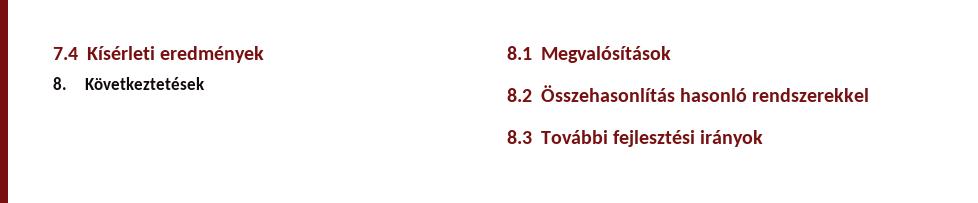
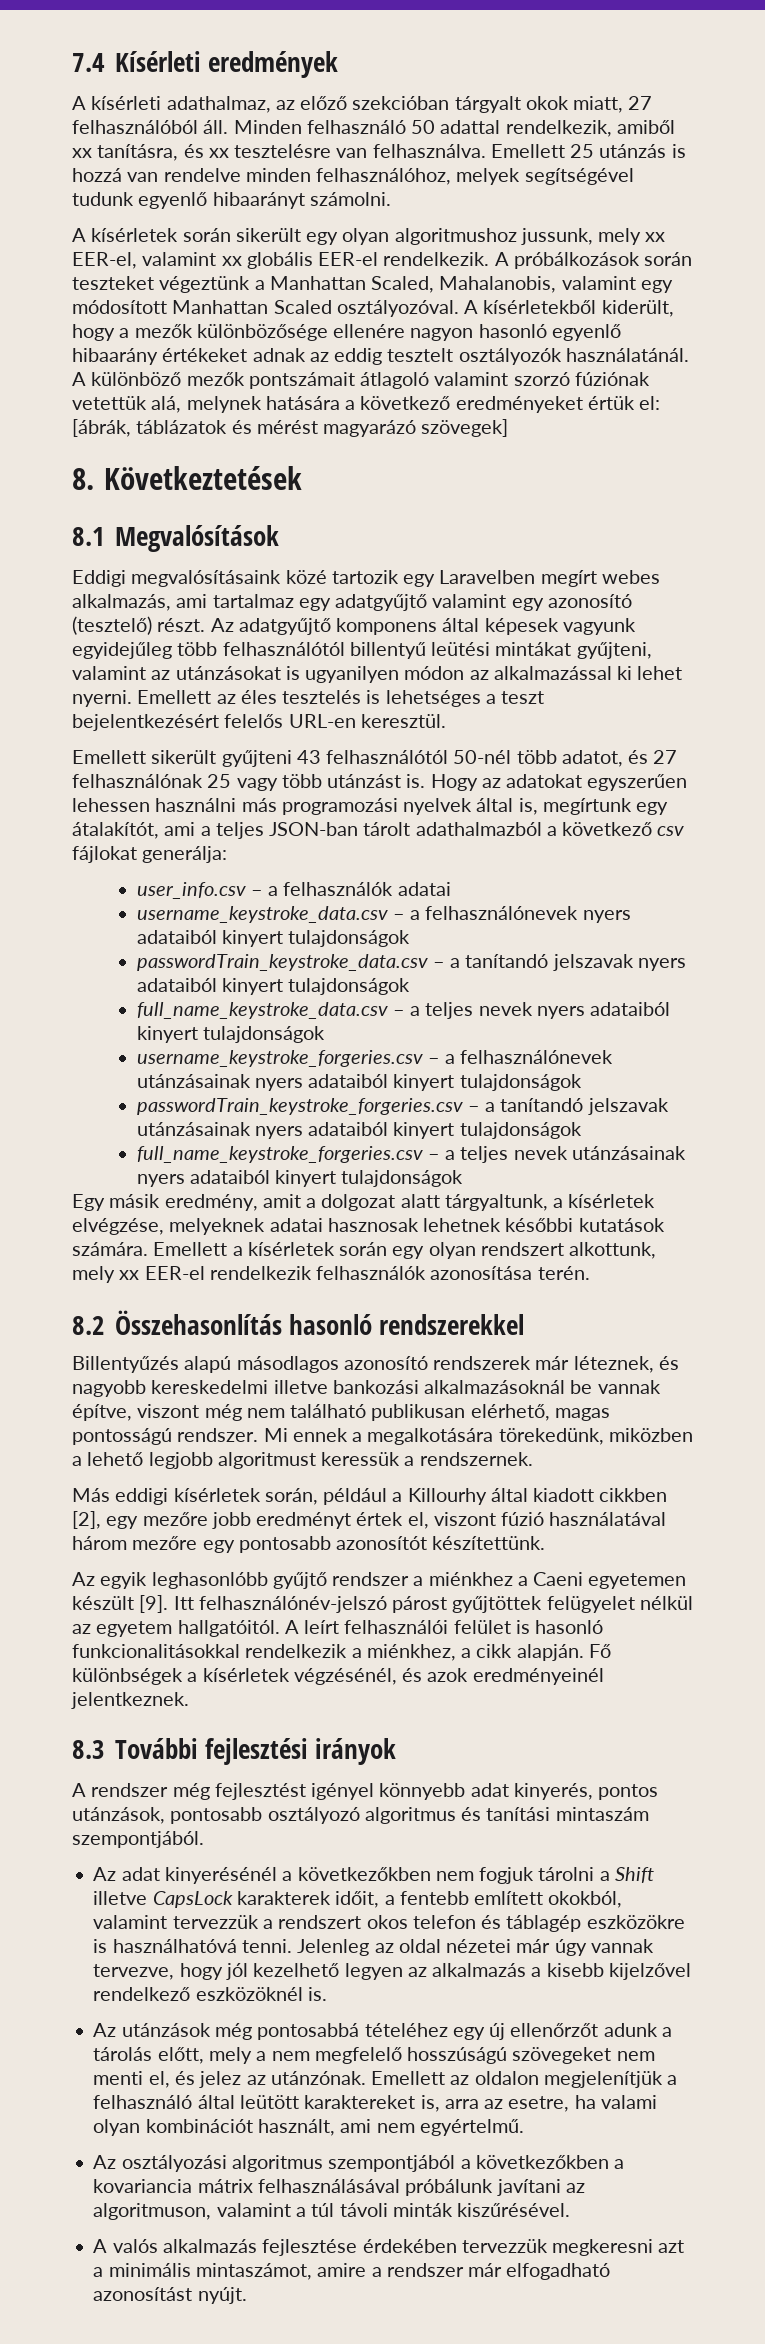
+ A kísérleti adathalmaz, az előző szekcióban tárgyalt okok miatt, 27 felhasználóból áll. Minden felhasználó 50 adattal rendelkezik, amiből xx tanításra, és xx tesztelésre van felhasználva. Emellett 25 utánzás is hozzá van rendelve minden felhasználóhoz, melyek segítségével tudunk egyenlő hibaarányt számolni.
+ A kísérletek során sikerült egy olyan algoritmushoz jussunk, mely xx EER-el, valamint xx globális EER-el rendelkezik. A próbálkozások során teszteket végeztünk a Manhattan Scaled, Mahalanobis, valamint egy módosított Manhattan Scaled osztályozóval. A kísérletekből kiderült, hogy a mezők különbözősége ellenére nagyon hasonló egyenlő hibaarány értékeket adnak az eddig tesztelt osztályozók használatánál. A különböző mezők pontszámait átlagoló valamint szorzó fúziónak vetettük alá, melynek hatására a következő eredményeket értük el: [ábrák, táblázatok és mérést magyarázó szövegek]
  8. Következtetések
  8.1 Megvalósítások
+ Eddigi megvalósításaink közé tartozik egy Laravelben megírt webes alkalmazás, ami tartalmaz egy adatgyűjtő valamint egy azonosító (tesztelő) részt. Az adatgyűjtő komponens által képesek vagyunk egyidejűleg több felhasználótól billentyű leütési mintákat gyűjteni, valamint az utánzásokat is ugyanilyen módon az alkalmazással ki lehet nyerni. Emellett az éles tesztelés is lehetséges a teszt bejelentkezésért felelős URL-en keresztül.
+ Emellett sikerült gyűjteni 43 felhasználótól 50-nél több adatot, és 27 felhasználónak 25 vagy több utánzást is. Hogy az adatokat egyszerűen lehessen használni más programozási nyelvek által is, megírtunk egy átalakítót, ami a teljes JSON-ban tárolt adathalmazból a következő csv fájlokat generálja:
+ user_info.csv – a felhasználók adatai
+ username_keystroke_data.csv – a felhasználónevek nyers adataiból kinyert tulajdonságok
+ passwordTrain_keystroke_data.csv – a tanítandó jelszavak nyers adataiból kinyert tulajdonságok
+ full_name_keystroke_data.csv – a teljes nevek nyers adataiból kinyert tulajdonságok
+ username_keystroke_forgeries.csv – a felhasználónevek utánzásainak nyers adataiból kinyert tulajdonságok
+ passwordTrain_keystroke_forgeries.csv – a tanítandó jelszavak utánzásainak nyers adataiból kinyert tulajdonságok
+ full_name_keystroke_forgeries.csv – a teljes nevek utánzásainak nyers adataiból kinyert tulajdonságok
+ Egy másik eredmény, amit a dolgozat alatt tárgyaltunk, a kísérletek elvégzése, melyeknek adatai hasznosak lehetnek későbbi kutatások számára. Emellett a kísérletek során egy olyan rendszert alkottunk, mely xx EER-el rendelkezik felhasználók azonosítása terén.
  8.2 Összehasonlítás hasonló rendszerekkel
+ Billentyűzés alapú másodlagos azonosító rendszerek már léteznek, és nagyobb kereskedelmi illetve bankozási alkalmazásoknál be vannak építve, viszont még nem található publikusan elérhető, magas pontosságú rendszer. Mi ennek a megalkotására törekedünk, miközben a lehető legjobb algoritmust keressük a rendszernek.
+ Más eddigi kísérletek során, például a Killourhy által kiadott cikkben [2], egy mezőre jobb eredményt értek el, viszont fúzió használatával három mezőre egy pontosabb azonosítót készítettünk.
+ Az egyik leghasonlóbb gyűjtő rendszer a miénkhez a Caeni egyetemen készült [9]. Itt felhasználónév-jelszó párost gyűjtöttek felügyelet nélkül az egyetem hallgatóitól. A leírt felhasználói felület is hasonló funkcionalitásokkal rendelkezik a miénkhez, a cikk alapján. Fő különbségek a kísérletek végzésénél, és azok eredményeinél jelentkeznek.
  8.3 További fejlesztési irányok
+ A rendszer még fejlesztést igényel könnyebb adat kinyerés, pontos utánzások, pontosabb osztályozó algoritmus és tanítási mintaszám szempontjából.
+ Az adat kinyerésénél a következőkben nem fogjuk tárolni a Shift illetve CapsLock karakterek időit, a fentebb említett okokból, valamint tervezzük a rendszert okos telefon és táblagép eszközökre is használhatóvá tenni. Jelenleg az oldal nézetei már úgy vannak tervezve, hogy jól kezelhető legyen az alkalmazás a kisebb kijelzővel rendelkező eszközöknél is.
+ Az utánzások még pontosabbá tételéhez egy új ellenőrzőt adunk a tárolás előtt, mely a nem megfelelő hosszúságú szövegeket nem menti el, és jelez az utánzónak. Emellett az oldalon megjelenítjük a felhasználó által leütött karaktereket is, arra az esetre, ha valami olyan kombinációt használt, ami nem egyértelmű.
+ Az osztályozási algoritmus szempontjából a következőkben a kovariancia mátrix felhasználásával próbálunk javítani az algoritmuson, valamint a túl távoli minták kiszűrésével.
+ A valós alkalmazás fejlesztése érdekében tervezzük megkeresni azt a minimális mintaszámot, amire a rendszer már elfogadható azonosítást nyújt.

